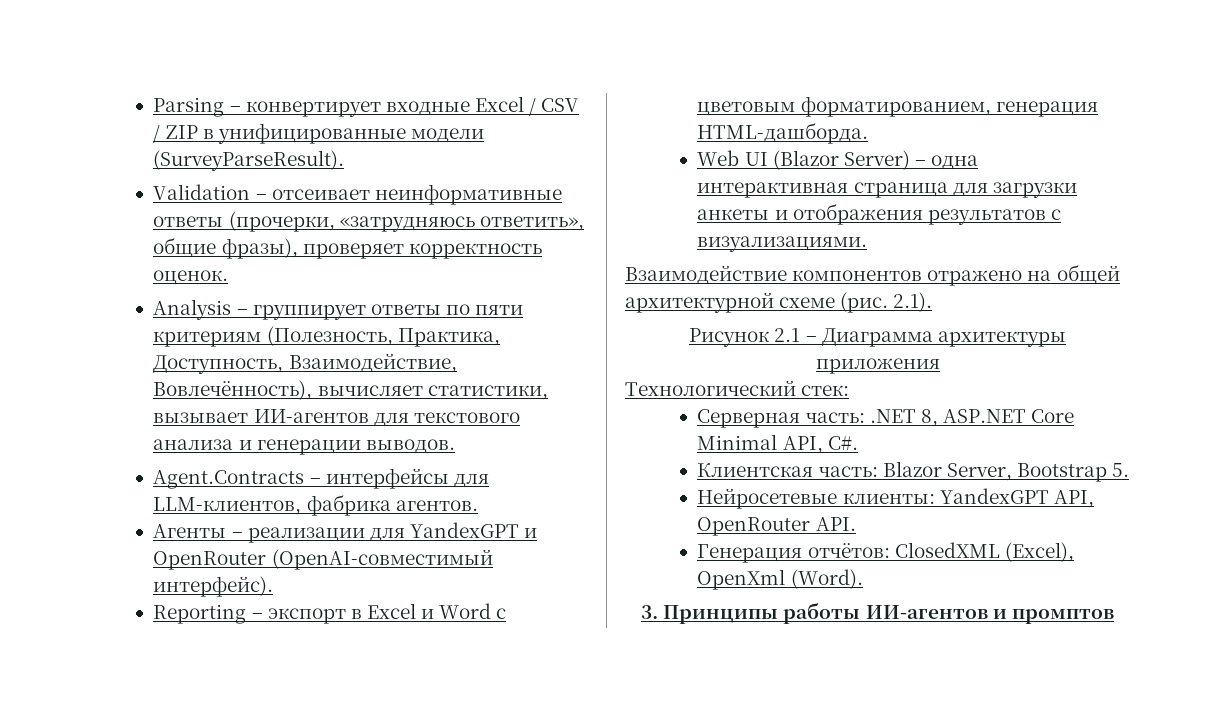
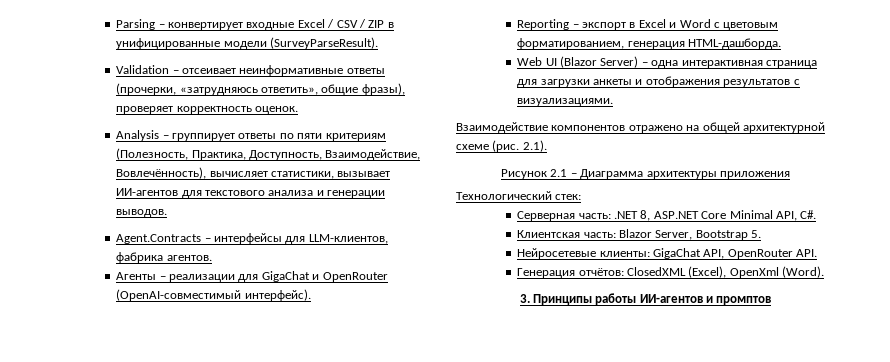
- Агенты – реализации для YandexGPT и OpenRouter (OpenAI-совместимый интерфейс).
+ Агенты – реализации для GigaChat и OpenRouter (OpenAI-совместимый интерфейс).
- Нейросетевые клиенты: YandexGPT API, OpenRouter API.
+ Нейросетевые клиенты: GigaChat API, OpenRouter API.

